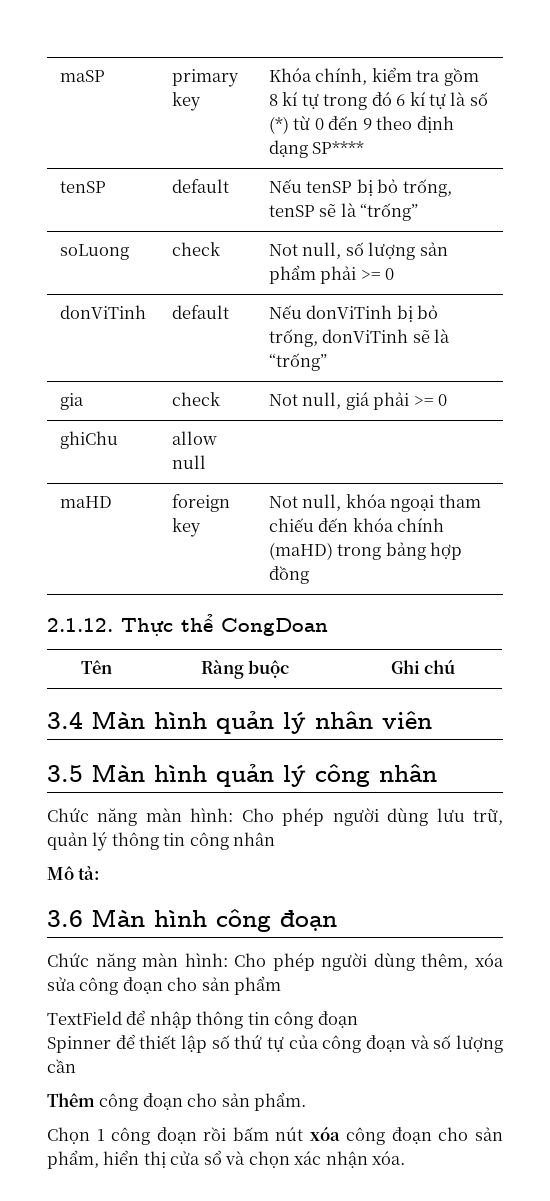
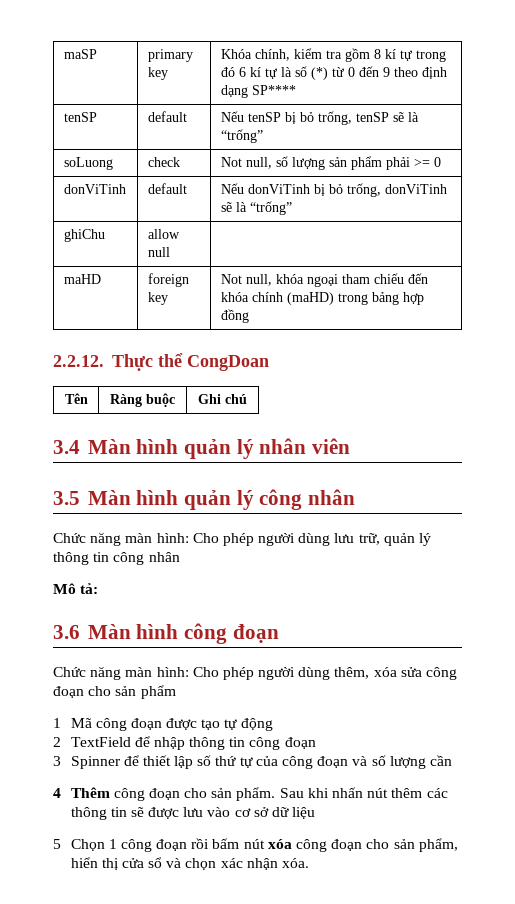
- gia | check | Not null, giá phải >= 0
- 2.1.12. Thực thể CongDoan
+ 2.2.12. Thực thể CongDoan
- TextField để nhập thông tin công đoạn
+ 1 Mã công đoạn được tạo tự động
+ 2 TextField để nhập thông tin công đoạn
- Spinner để thiết lập số thứ tự của công đoạn và số lượng cần
+ 3 Spinner để thiết lập số thứ tự của công đoạn và số lượng cần
- Thêm công đoạn cho sản phẩm.
- Chọn 1 công đoạn rồi bấm nút xóa công đoạn cho sản phẩm, hiển thị cửa sổ và chọn xác nhận xóa.
+ 4 Thêm công đoạn cho sản phẩm. Sau khi nhấn nút thêm các thông tin sẽ được lưu vào cơ sở dữ liệu
+ 5 Chọn 1 công đoạn rồi bấm nút xóa công đoạn cho sản phẩm, hiển thị cửa sổ và chọn xác nhận xóa.

